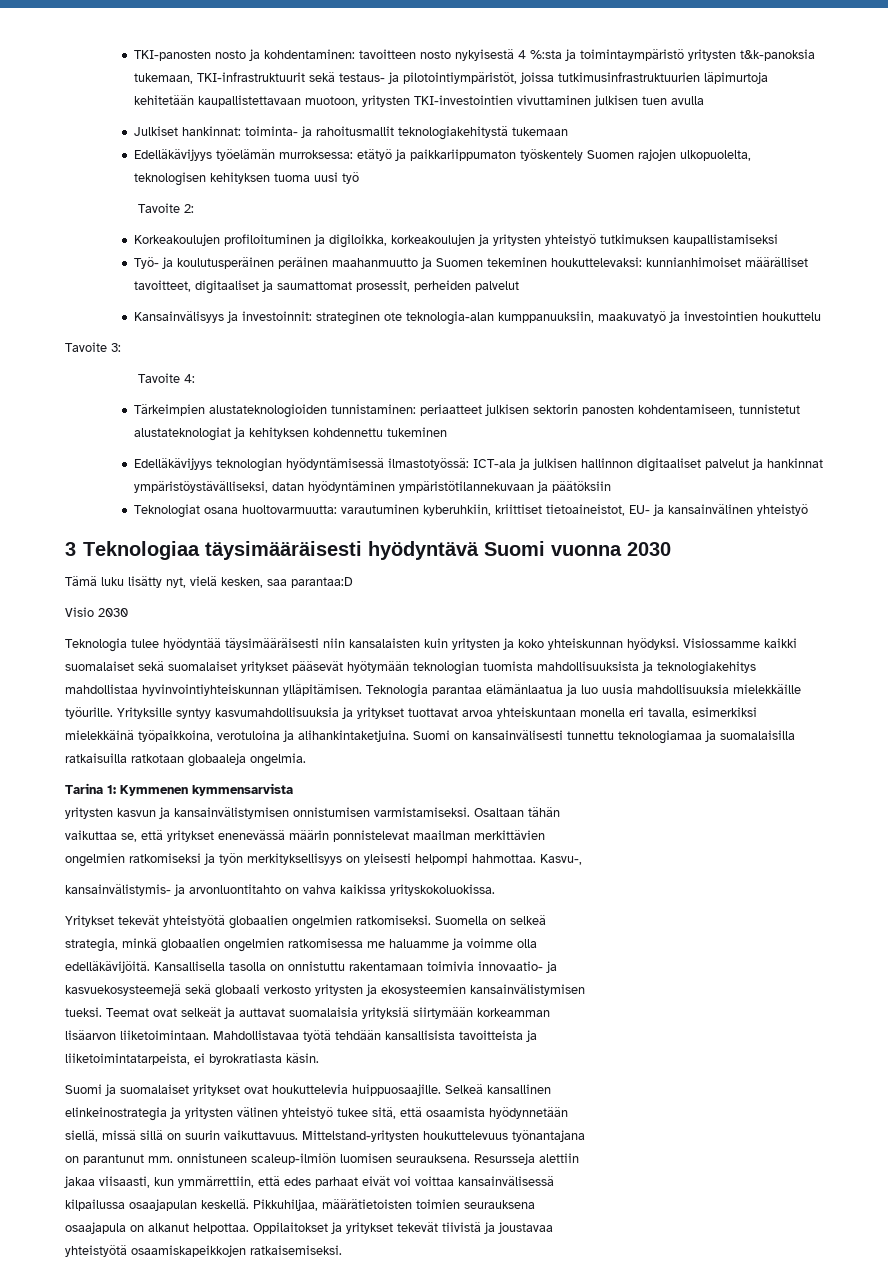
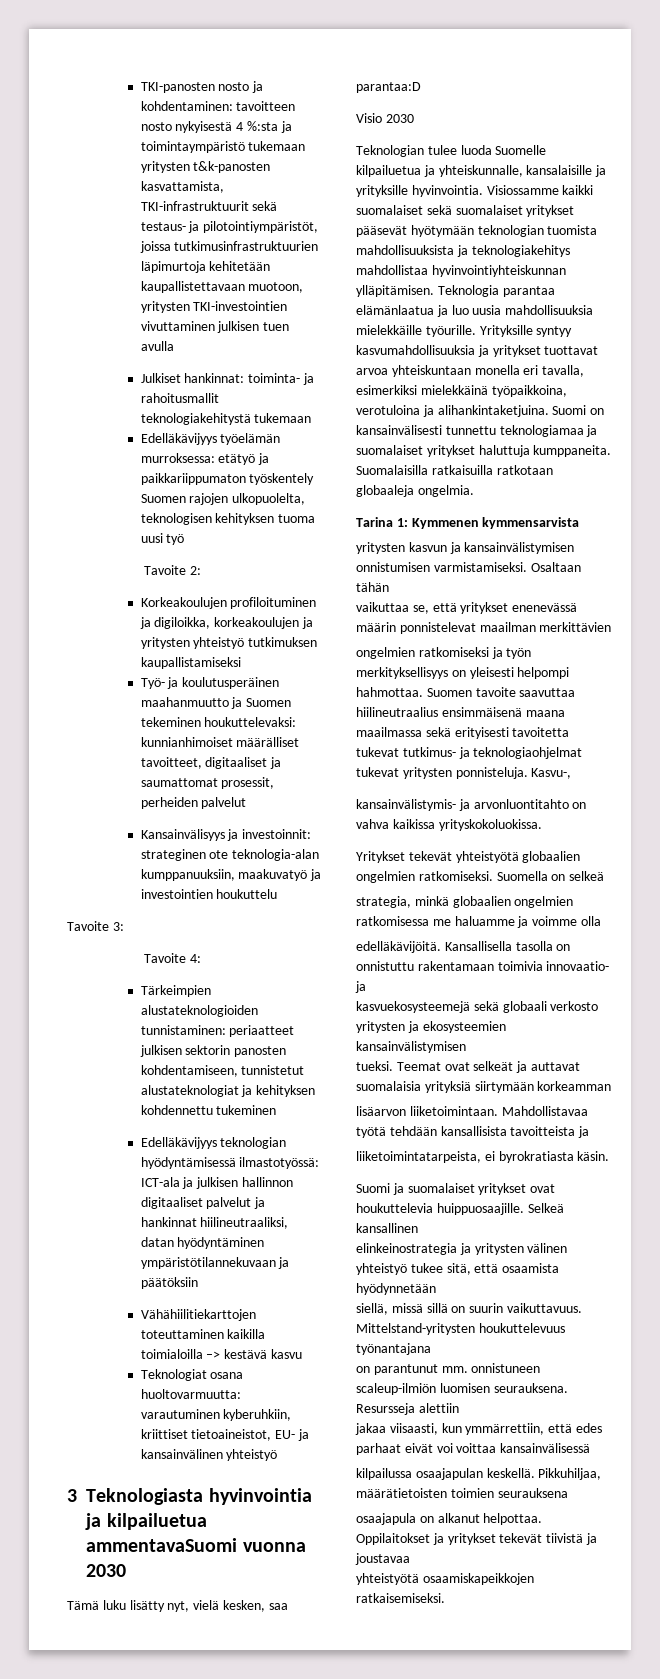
- TKI-panosten nosto ja kohdentaminen: tavoitteen nosto nykyisestä 4 %:sta ja toimintaympäristö yritysten t&k-panoksia tukemaan, TKI-infrastruktuurit sekä testaus- ja pilotointiympäristöt, joissa tutkimusinfrastruktuurien läpimurtoja kehitetään kaupallistettavaan muotoon, yritysten TKI-investointien vivuttaminen julkisen tuen avulla
+ TKI-panosten nosto ja kohdentaminen: tavoitteen nosto nykyisestä 4 %:sta ja toimintaympäristö tukemaan yritysten t&k-panosten kasvattamista, TKI-infrastruktuurit sekä testaus- ja pilotointiympäristöt, joissa tutkimusinfrastruktuurien läpimurtoja kehitetään kaupallistettavaan muotoon, yritysten TKI-investointien vivuttaminen julkisen tuen avulla
- Työ- ja koulutusperäinen peräinen maahanmuutto ja Suomen tekeminen houkuttelevaksi: kunnianhimoiset määrälliset tavoitteet, digitaaliset ja saumattomat prosessit, perheiden palvelut
+ Työ- ja koulutusperäinen maahanmuutto ja Suomen tekeminen houkuttelevaksi: kunnianhimoiset määrälliset tavoitteet, digitaaliset ja saumattomat prosessit, perheiden palvelut
- Edelläkävijyys teknologian hyödyntämisessä ilmastotyössä: ICT-ala ja julkisen hallinnon digitaaliset palvelut ja hankinnat ympäristöystävälliseksi, datan hyödyntäminen ympäristötilannekuvaan ja päätöksiin
+ Edelläkävijyys teknologian hyödyntämisessä ilmastotyössä: ICT-ala ja julkisen hallinnon digitaaliset palvelut ja hankinnat hiilineutraaliksi, datan hyödyntäminen ympäristötilannekuvaan ja päätöksiin
+ Vähähiilitiekarttojen toteuttaminen kaikilla toimialoilla –> kestävä kasvu
- 3 Teknologiaa täysimääräisesti hyödyntävä Suomi vuonna 2030
+ 3 Teknologiasta hyvinvointia ja kilpailuetua ammentavaSuomi vuonna 2030
- Teknologia tulee hyödyntää täysimääräisesti niin kansalaisten kuin yritysten ja koko yhteiskunnan hyödyksi.
+ Teknologian tulee luoda Suomelle kilpailuetua ja yhteiskunnalle, kansalaisille ja yrityksille hyvinvointia.
- Suomi on kansainvälisesti tunnettu teknologiamaa ja suomalaisilla ratkaisuilla ratkotaan globaaleja ongelmia.
+ Suomi on kansainvälisesti tunnettu teknologiamaa ja suomalaiset yritykset haluttuja kumppaneita. Suomalaisilla ratkaisuilla ratkotaan globaaleja ongelmia.
+ Suomen tavoite saavuttaa hiilineutraalius ensimmäisenä maana maailmassa sekä erityisesti tavoitetta tukevat tutkimus- ja teknologiaohjelmat tukevat yritysten ponnisteluja.

